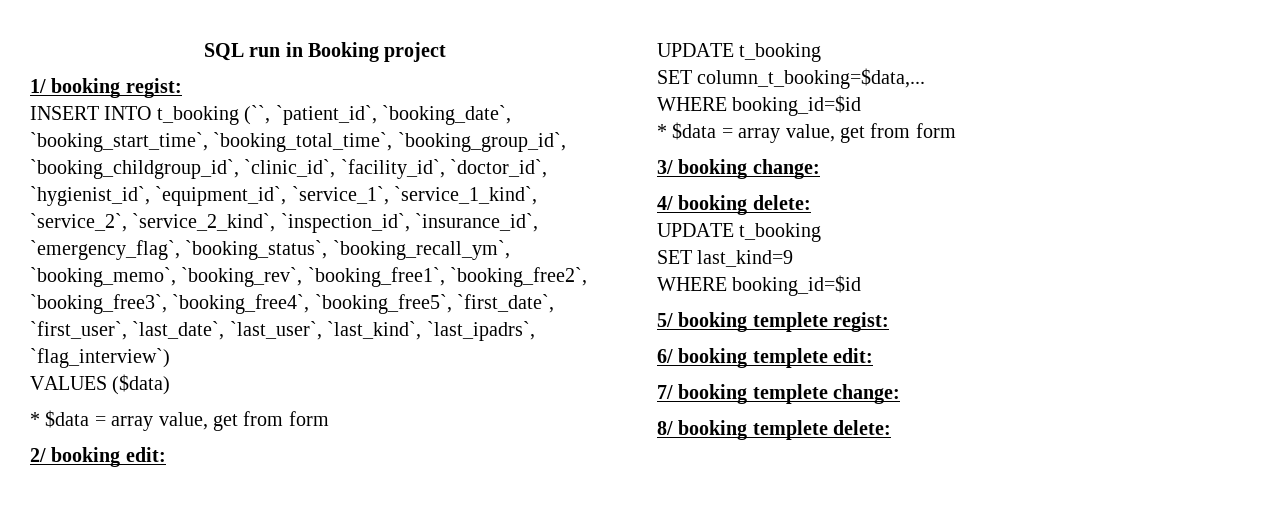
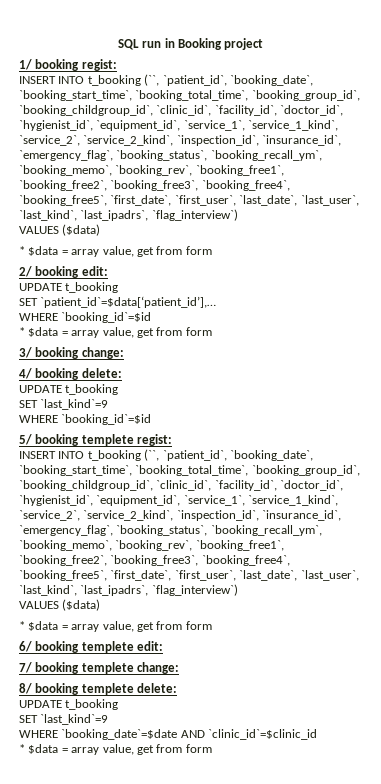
- SET column_t_booking=$data,...
- WHERE booking_id=$id
+ SET `patient_id`=$data[‘patient_id’],…
+ WHERE `booking_id`=$id
  4/ booking delete:
  UPDATE t_booking
- SET last_kind=9
- WHERE booking_id=$id
+ SET `last_kind`=9
+ WHERE `booking_id`=$id
  5/ booking templete regist:
+ INSERT INTO t_booking (``, `patient_id`, `booking_date`, `booking_start_time`, `booking_total_time`, `booking_group_id`, `booking_childgroup_id`, `clinic_id`, `facility_id`, `doctor_id`, `hygienist_id`, `equipment_id`, `service_1`, `service_1_kind`, `service_2`, `service_2_kind`, `inspection_id`, `insurance_id`, `emergency_flag`, `booking_status`, `booking_recall_ym`, `booking_memo`, `booking_rev`, `booking_free1`, `booking_free2`, `booking_free3`, `booking_free4`, `booking_free5`, `first_date`, `first_user`, `last_date`, `last_user`, `last_kind`, `last_ipadrs`, `flag_interview`)
+ VALUES ($data)
+ * $data = array value, get from form
  8/ booking templete delete:
+ UPDATE t_booking
+ SET `last_kind`=9
+ WHERE `booking_date`=$date AND `clinic_id`=$clinic_id
+ * $data = array value, get from form

